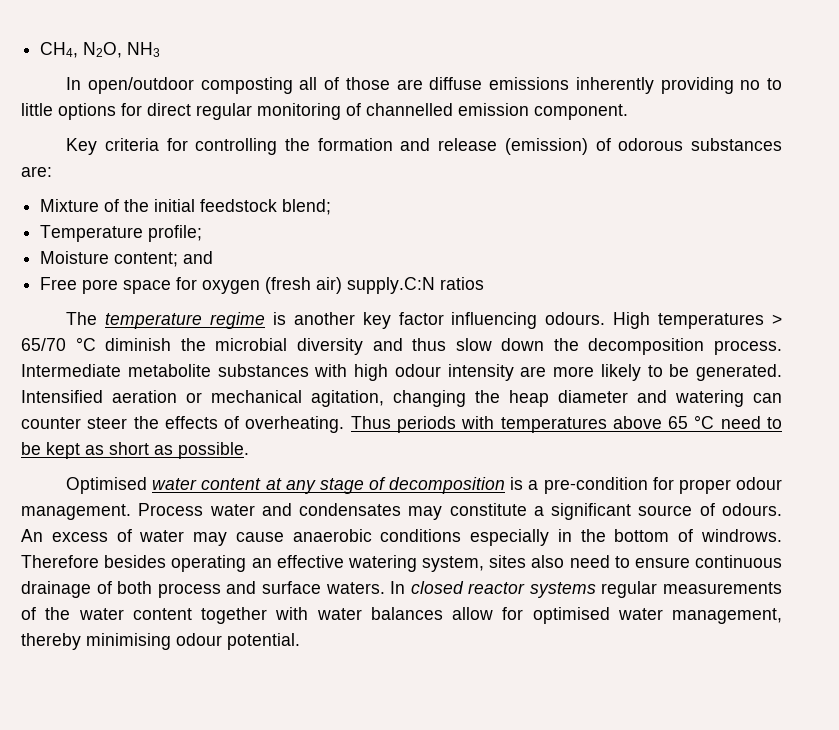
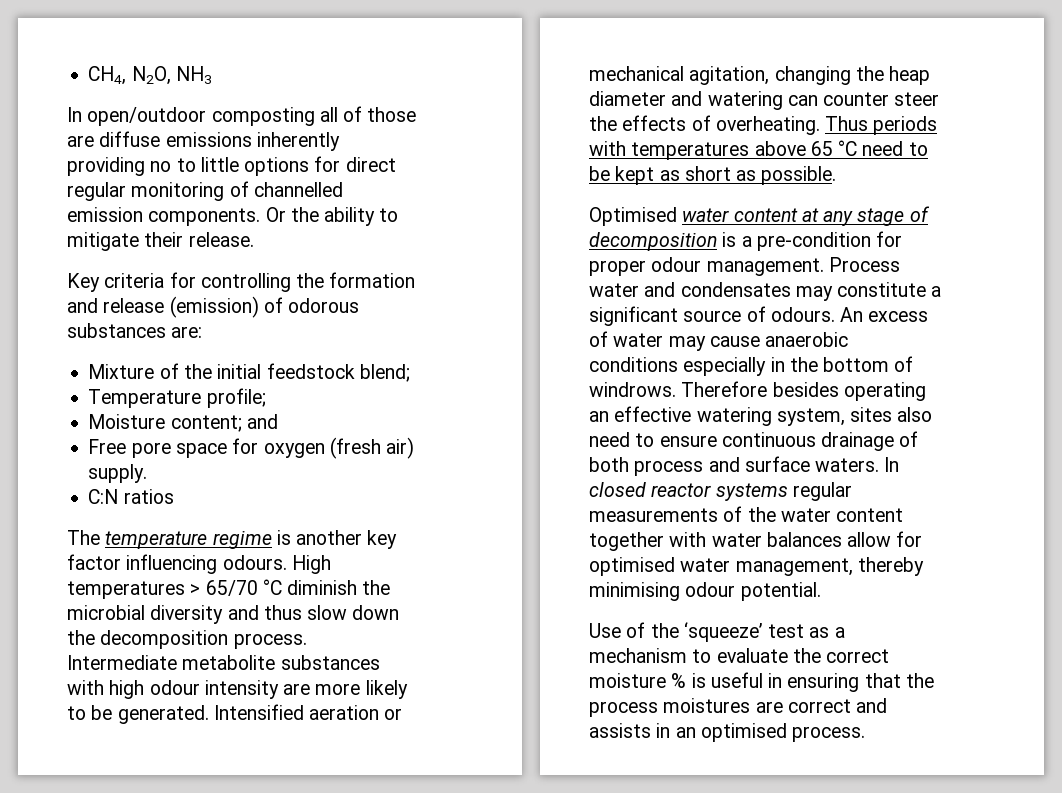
- In open/outdoor composting all of those are diffuse emissions inherently providing no to little options for direct regular monitoring of channelled emission component.
+ In open/outdoor composting all of those are diffuse emissions inherently providing no to little options for direct regular monitoring of channelled emission components. Or the ability to mitigate their release.
- Free pore space for oxygen (fresh air) supply.C:N ratios
+ Free pore space for oxygen (fresh air) supply.
+ C:N ratios
+ Use of the ‘squeeze’ test as a mechanism to evaluate the correct moisture % is useful in ensuring that the process moistures are correct and assists in an optimised process.

